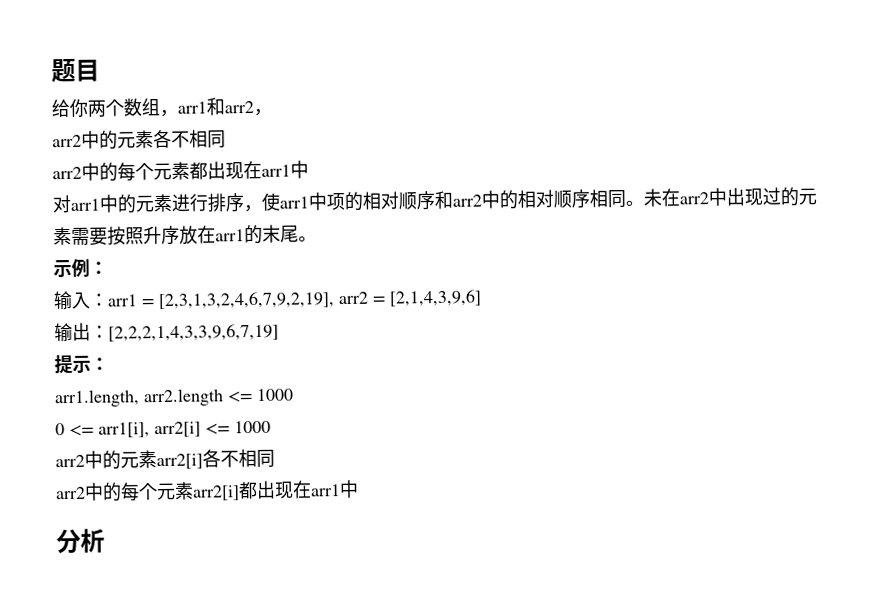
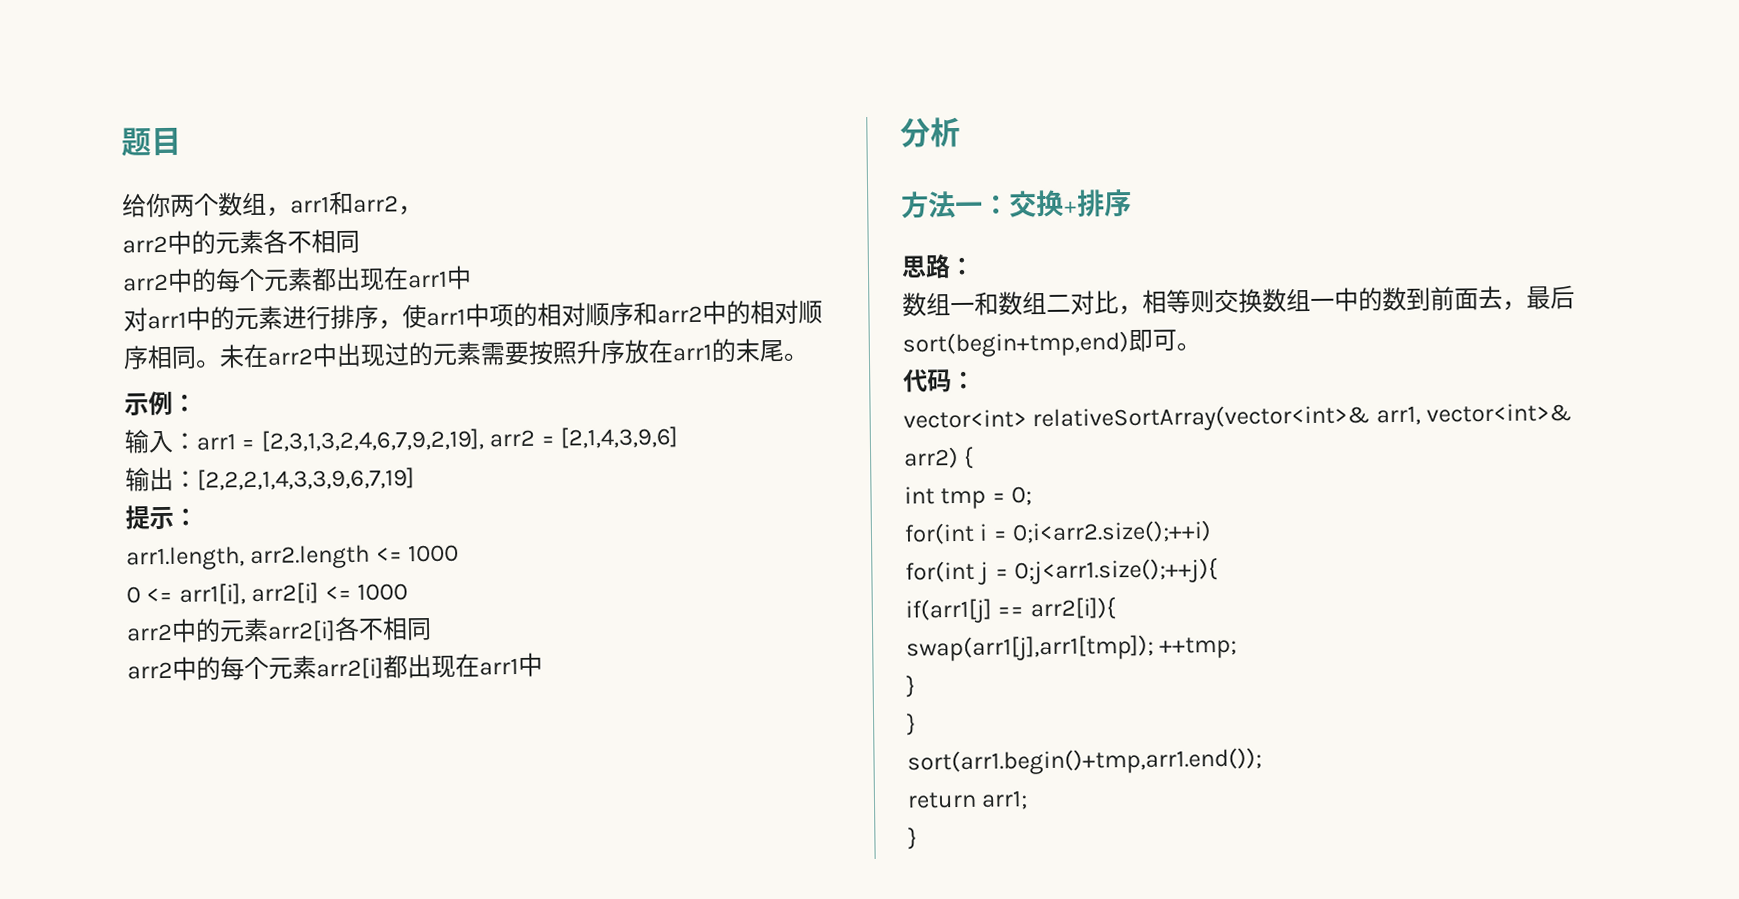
+ 方法一：交换+排序
+ 思路：
+ 数组一和数组二对比，相等则交换数组一中的数到前面去，最后sort(begin+tmp,end)即可。
+ 代码：
+ vector<int> relativeSortArray(vector<int>& arr1, vector<int>& arr2) {
+ int tmp = 0;
+ for(int i = 0;i<arr2.size();++i)
+ for(int j = 0;j<arr1.size();++j){
+ if(arr1[j] == arr2[i]){
+ swap(arr1[j],arr1[tmp]); ++tmp;
+ }
+ }
+ sort(arr1.begin()+tmp,arr1.end());
+ return arr1;
+ }

